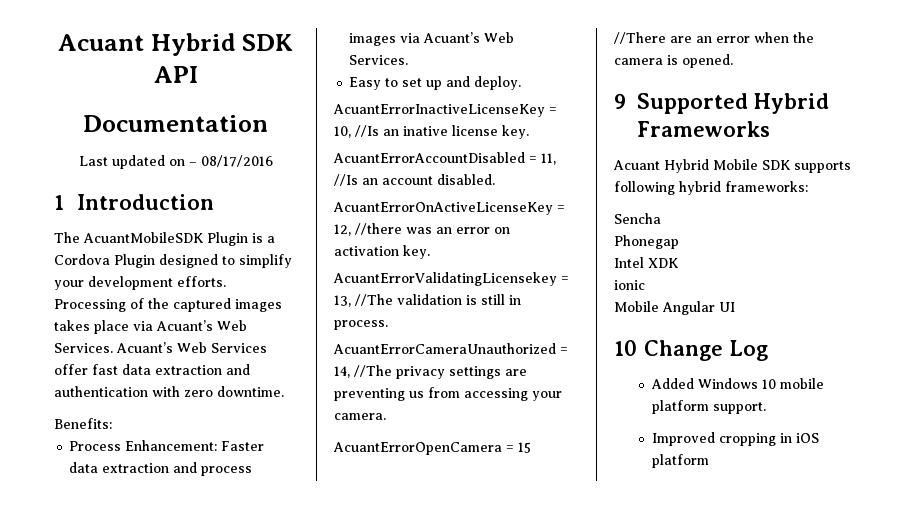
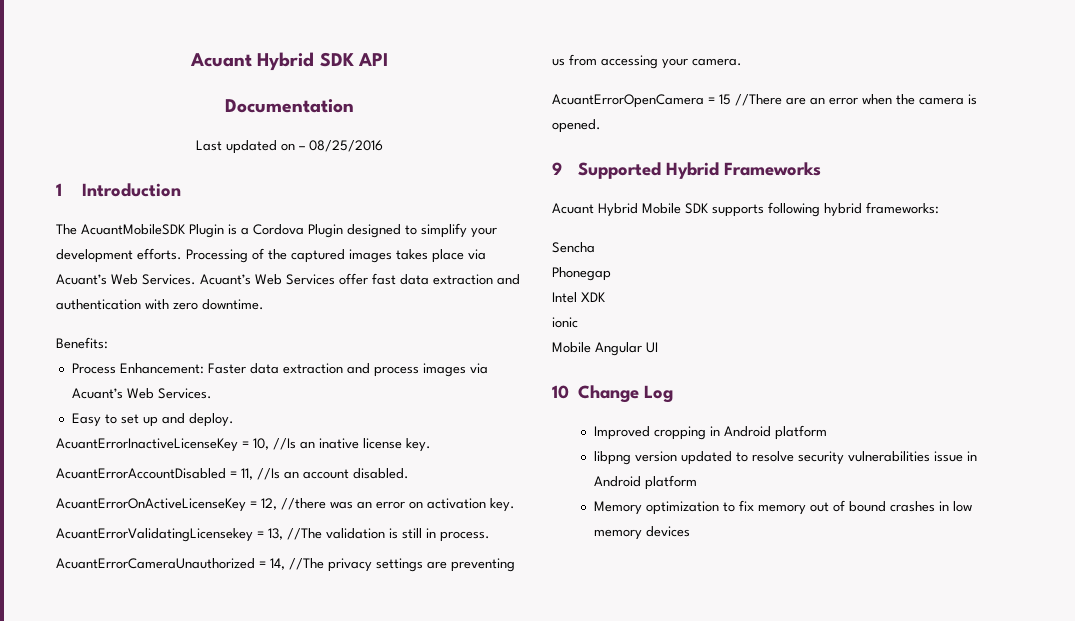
- Last updated on – 08/17/2016
+ Last updated on – 08/25/2016
- Added Windows 10 mobile platform support.
- Improved cropping in iOS platform
+ Improved cropping in Android platform
+ libpng version updated to resolve security vulnerabilities issue in Android platform
+ Memory optimization to fix memory out of bound crashes in low memory devices

